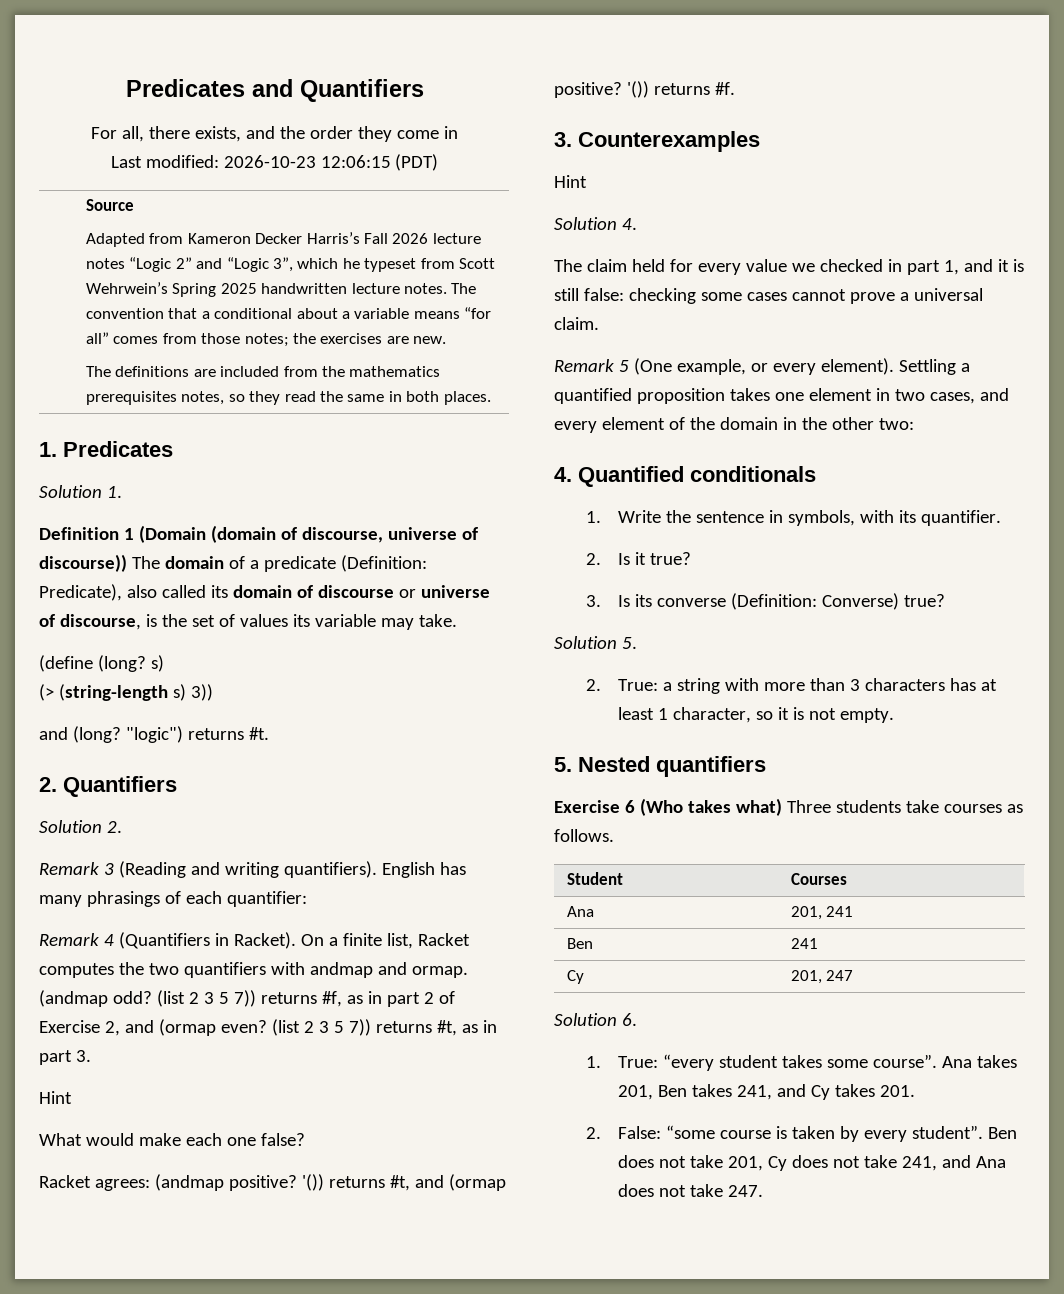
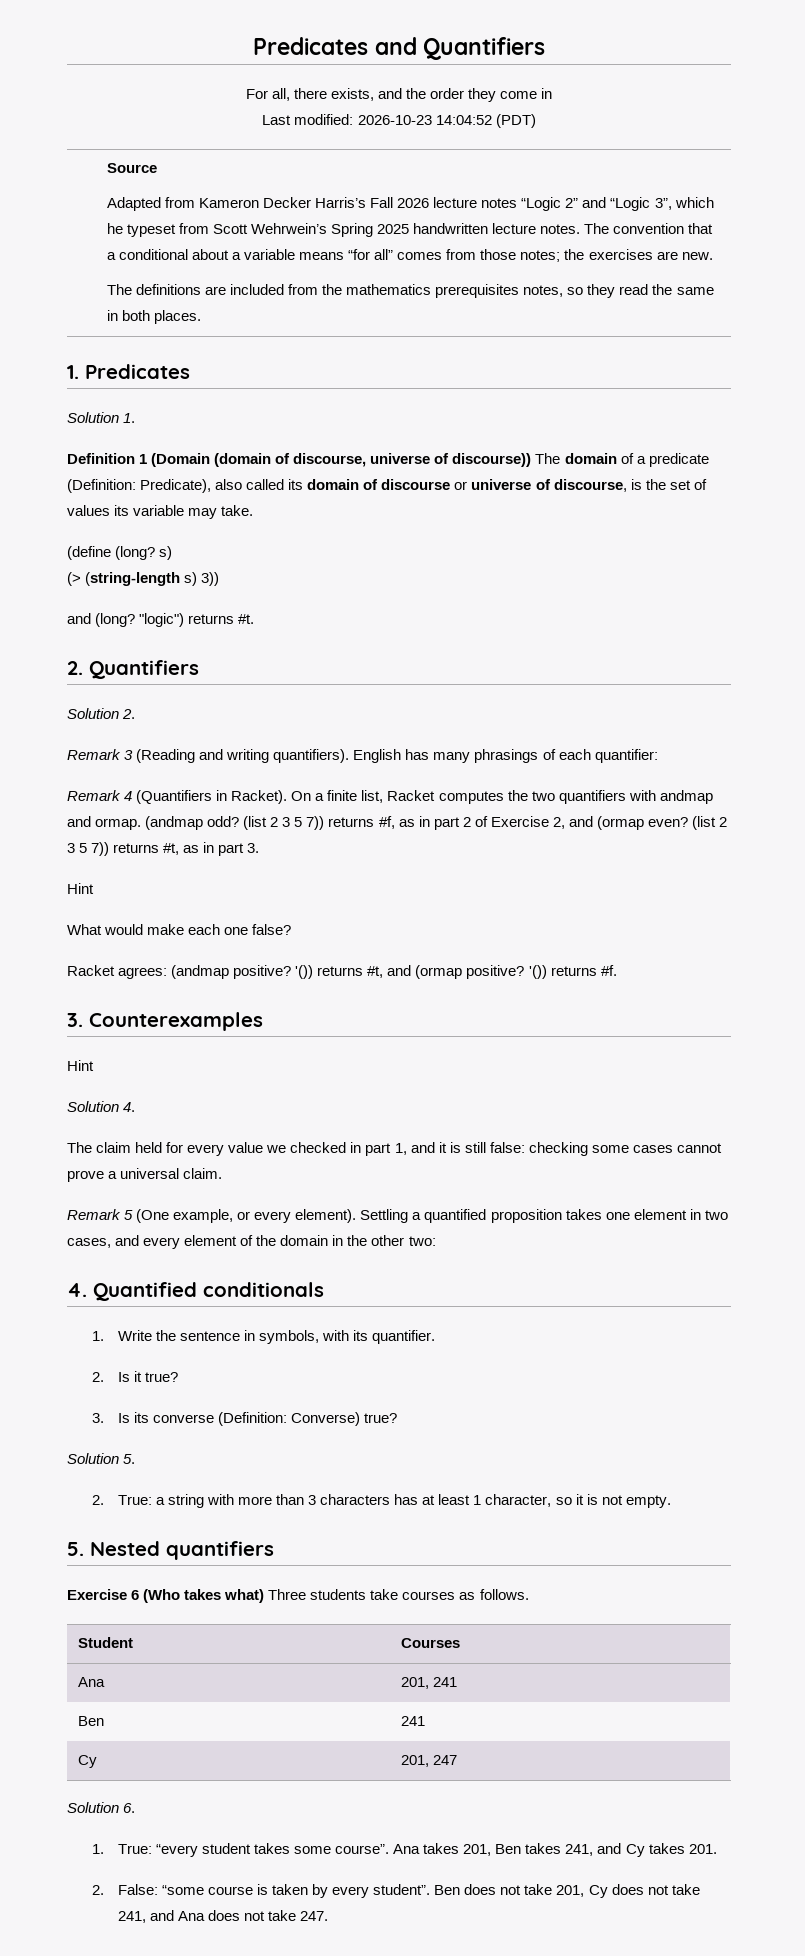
- Last modified: 2026-10-23 12:06:15 (PDT)
+ Last modified: 2026-10-23 14:04:52 (PDT)

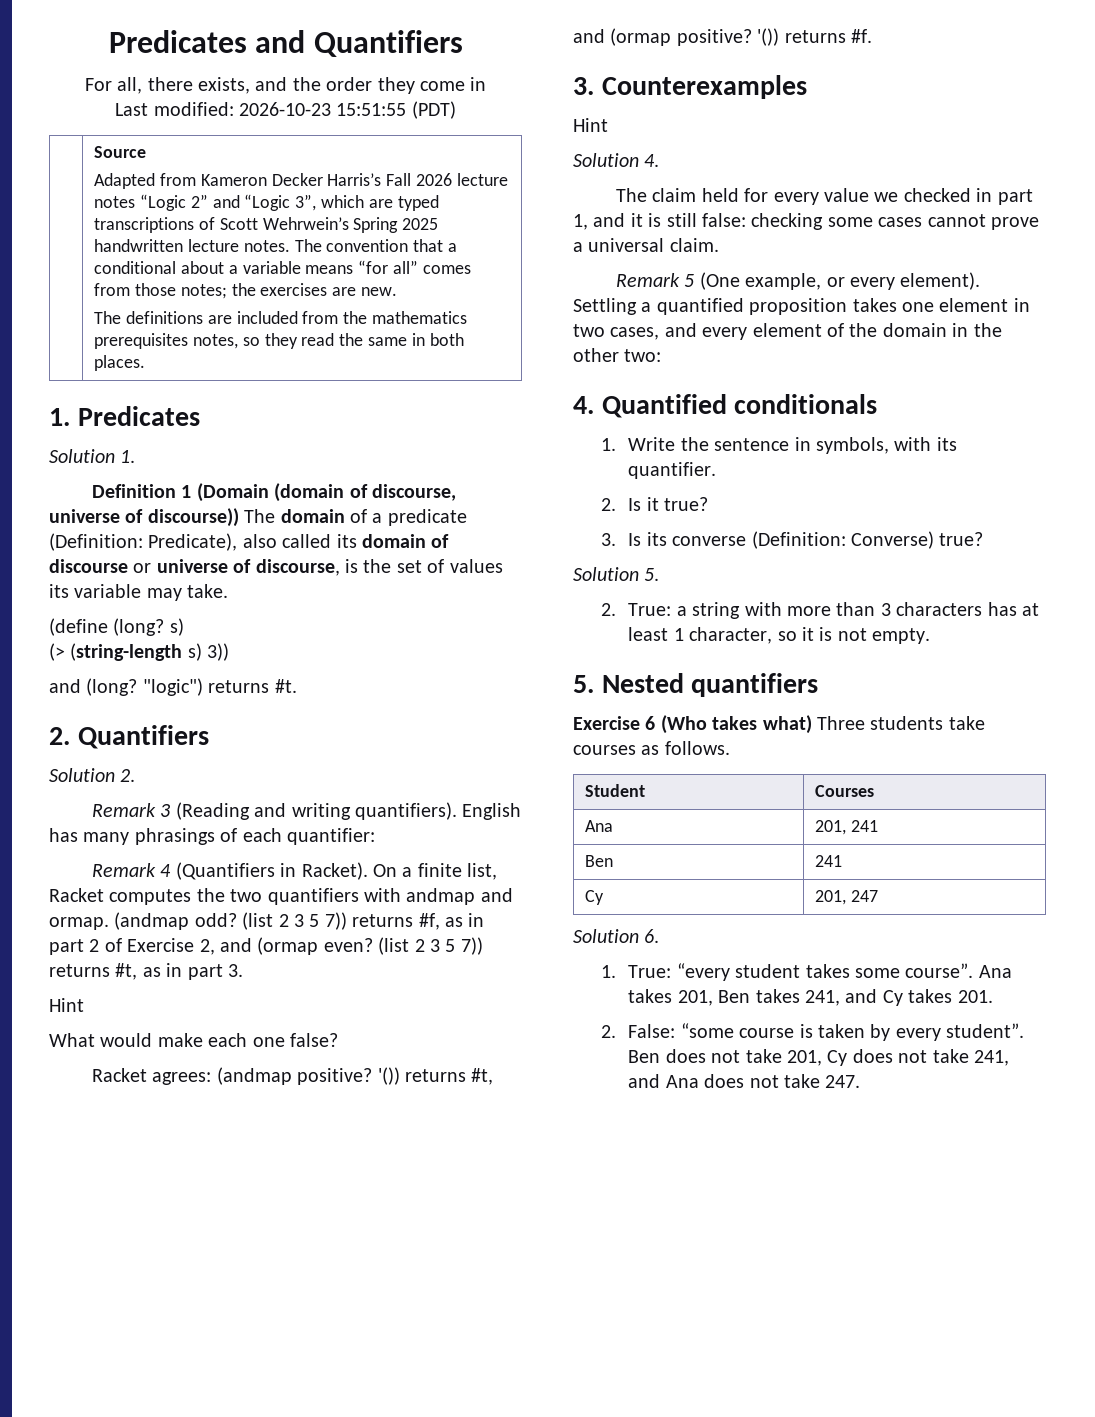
- Last modified: 2026-10-23 14:04:52 (PDT)
+ Last modified: 2026-10-23 15:51:55 (PDT)
- Adapted from Kameron Decker Harris’s Fall 2026 lecture notes “Logic 2” and “Logic 3”, which he typeset from Scott Wehrwein’s Spring 2025 handwritten lecture notes.
+ Adapted from Kameron Decker Harris’s Fall 2026 lecture notes “Logic 2” and “Logic 3”, which are typed transcriptions of Scott Wehrwein’s Spring 2025 handwritten lecture notes.

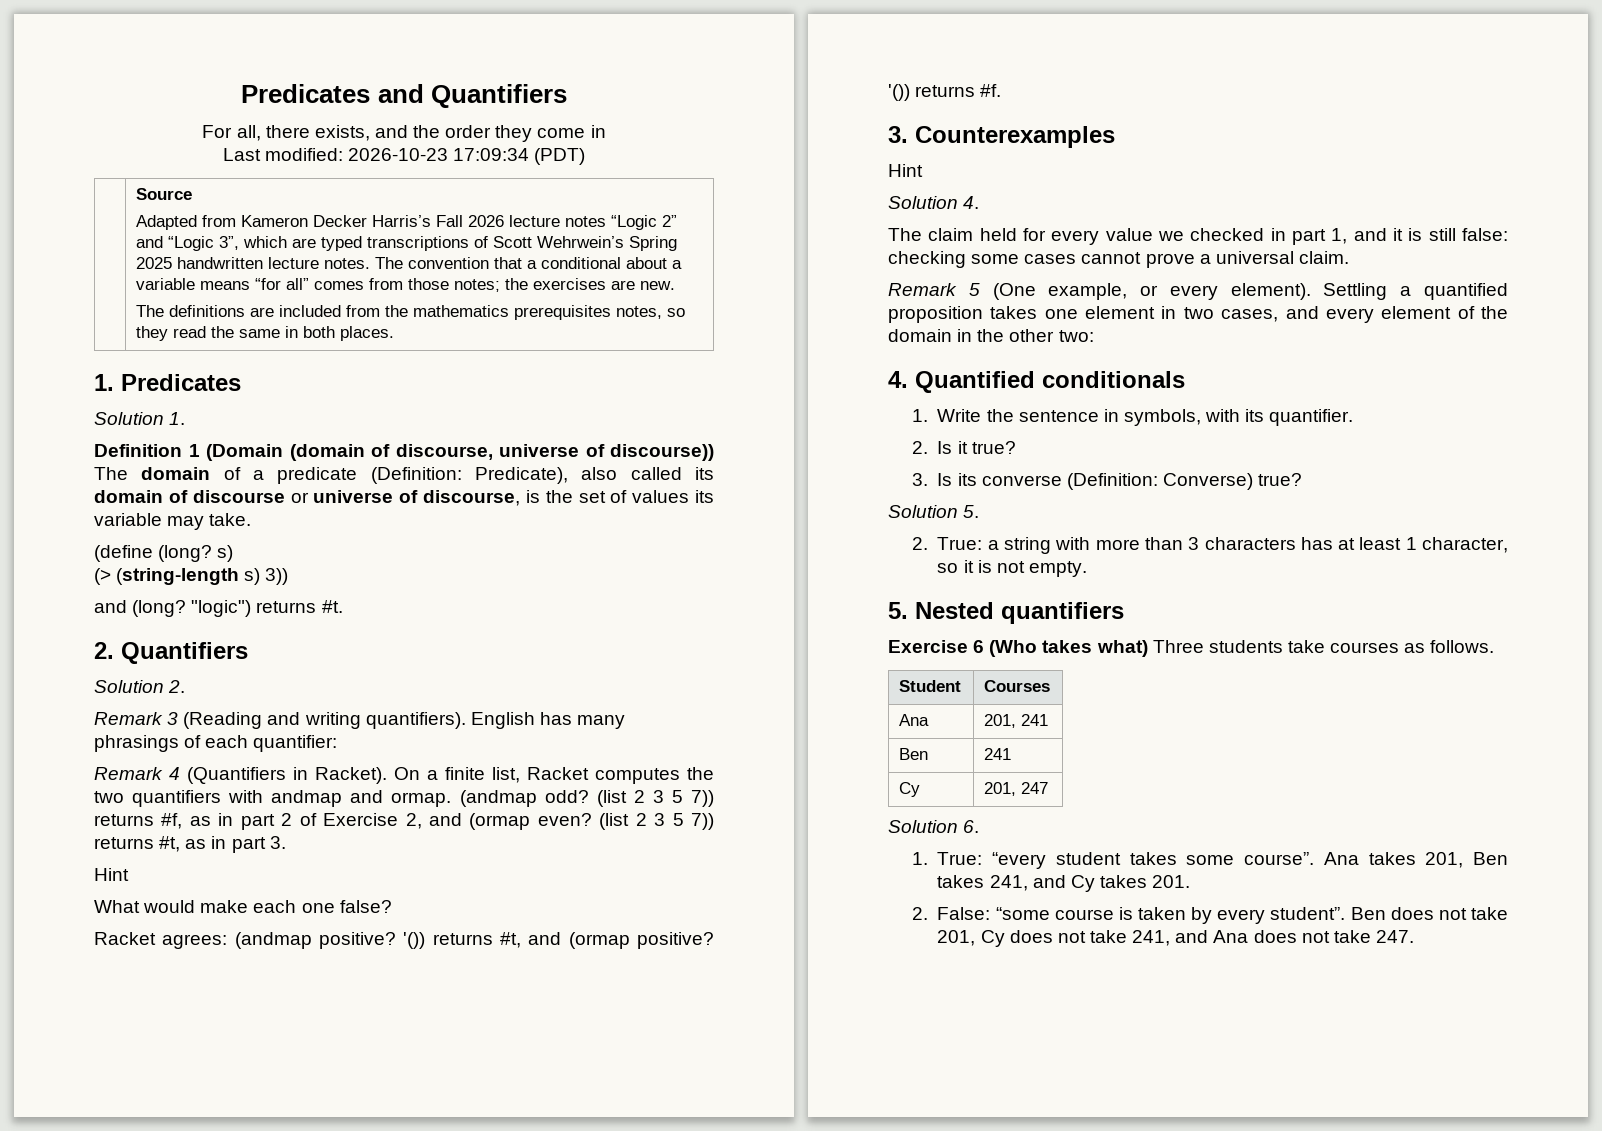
- Last modified: 2026-10-23 15:51:55 (PDT)
+ Last modified: 2026-10-23 17:09:34 (PDT)

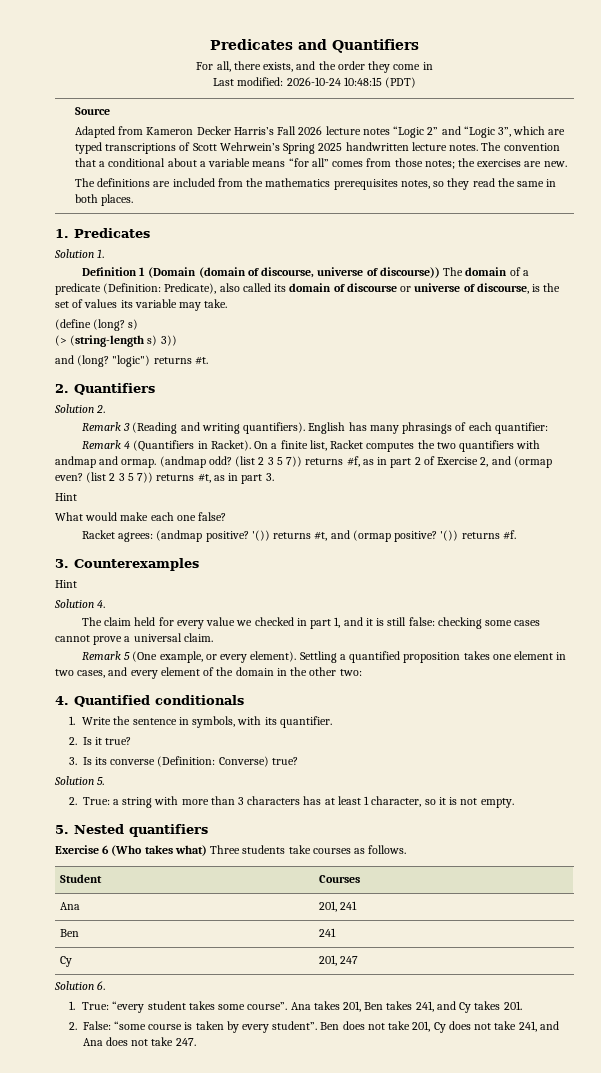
- Last modified: 2026-10-23 17:09:34 (PDT)
+ Last modified: 2026-10-24 10:48:15 (PDT)

